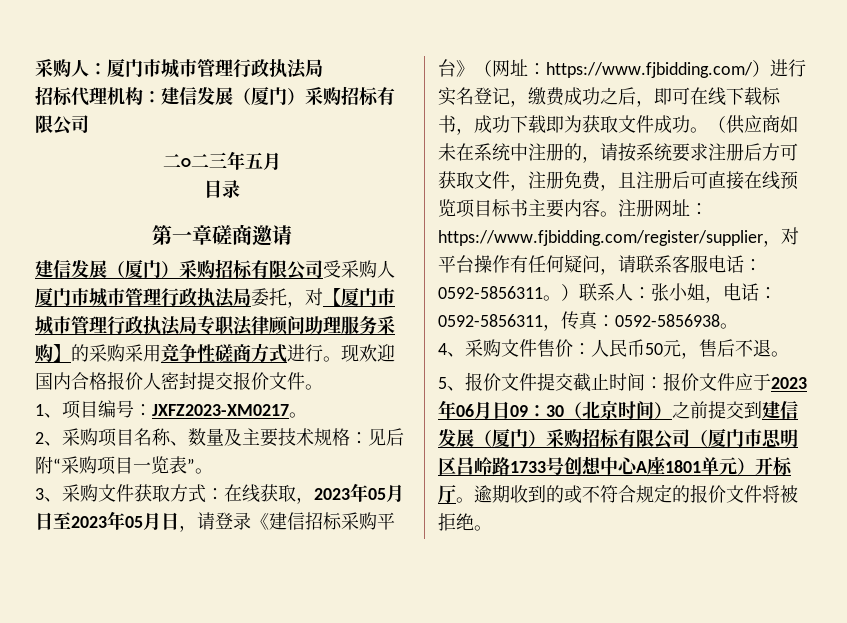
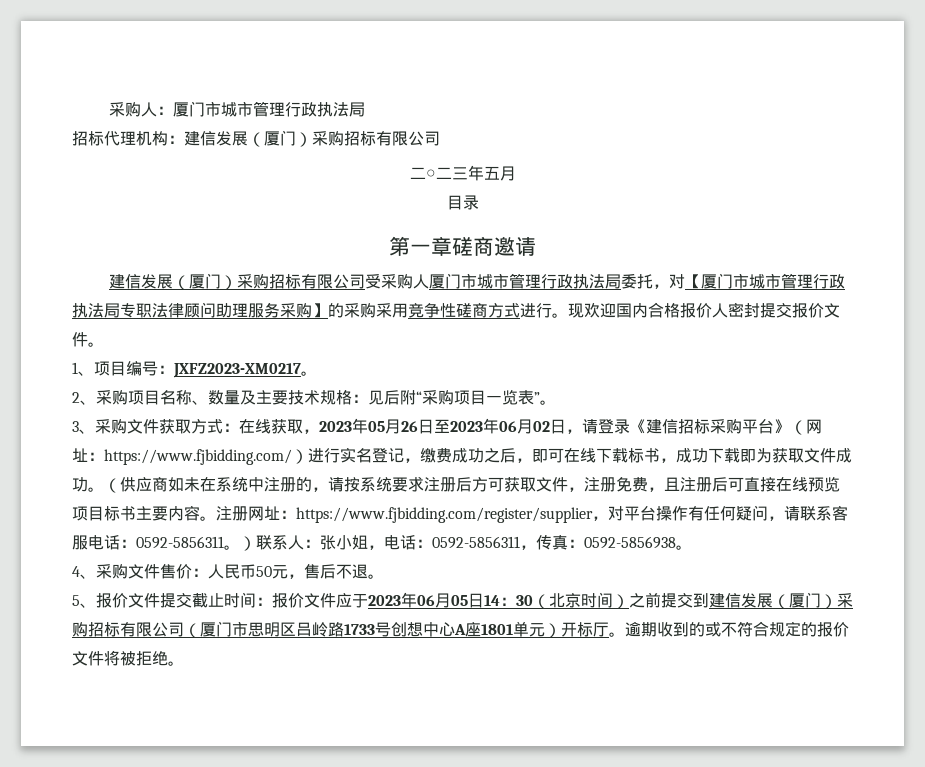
- 3、采购文件获取方式：在线获取，2023年05月日至2023年05月日，请登录《建信招标采购平台》（网址：https://www.fjbidding.com/）进行实名登记，缴费成功之后，即可在线下载标书，成功下载即为获取文件成功。
+ 3、采购文件获取方式：在线获取，2023年05月26日至2023年06月02日，请登录《建信招标采购平台》（网址：https://www.fjbidding.com/）进行实名登记，缴费成功之后，即可在线下载标书，成功下载即为获取文件成功。
- 5、报价文件提交截止时间：报价文件应于2023年06月日09：30（北京时间）之前提交到建信发展（厦门）采购招标有限公司（厦门市思明区吕岭路1733号创想中心A座1801单元）开标厅。
+ 5、报价文件提交截止时间：报价文件应于2023年06月05日14：30（北京时间）之前提交到建信发展（厦门）采购招标有限公司（厦门市思明区吕岭路1733号创想中心A座1801单元）开标厅。

